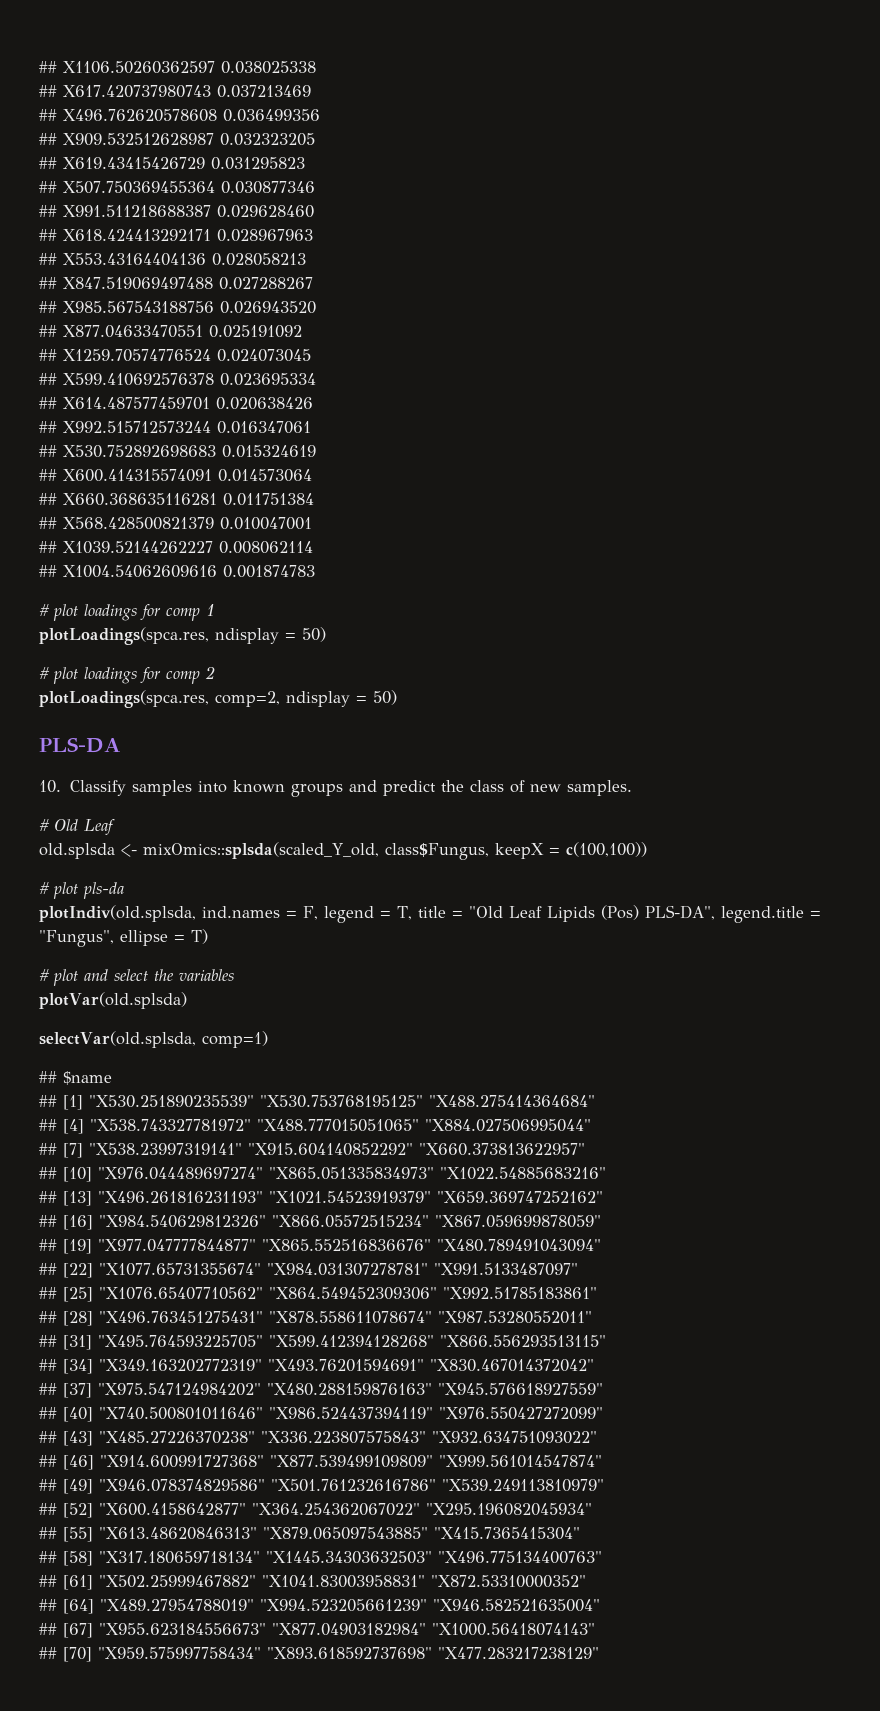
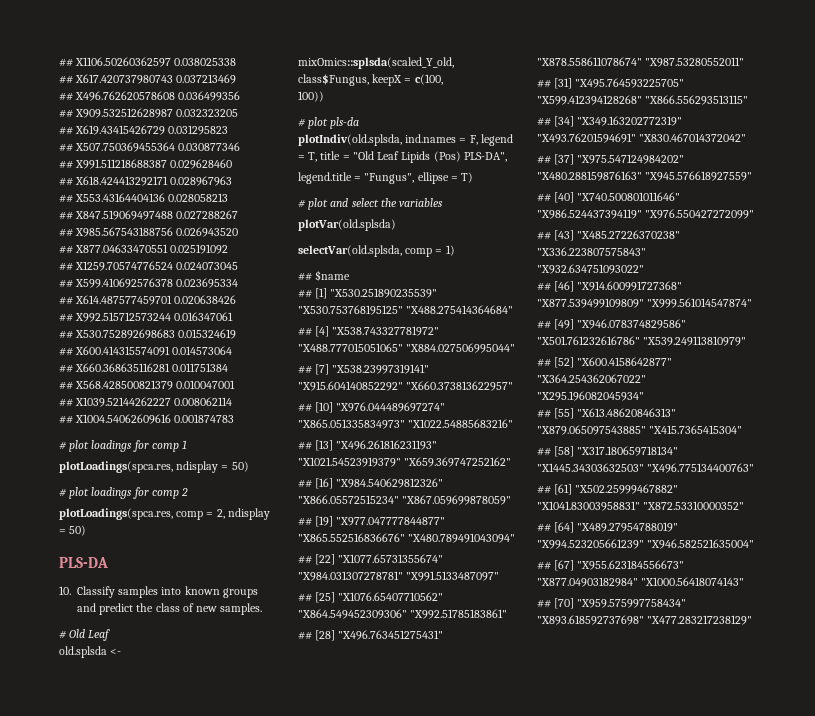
- plotLoadings(spca.res, comp=2, ndisplay = 50)
+ plotLoadings(spca.res, comp = 2, ndisplay = 50)
- old.splsda <- mixOmics::splsda(scaled_Y_old, class$Fungus, keepX = c(100,100))
+ old.splsda <- mixOmics::splsda(scaled_Y_old, class$Fungus, keepX = c(100,
+ 100))
- plotIndiv(old.splsda, ind.names = F, legend = T, title = "Old Leaf Lipids (Pos) PLS-DA", legend.title = "Fungus", ellipse = T)
+ plotIndiv(old.splsda, ind.names = F, legend = T, title = "Old Leaf Lipids (Pos) PLS-DA",
+ legend.title = "Fungus", ellipse = T)
- selectVar(old.splsda, comp=1)
+ selectVar(old.splsda, comp = 1)

